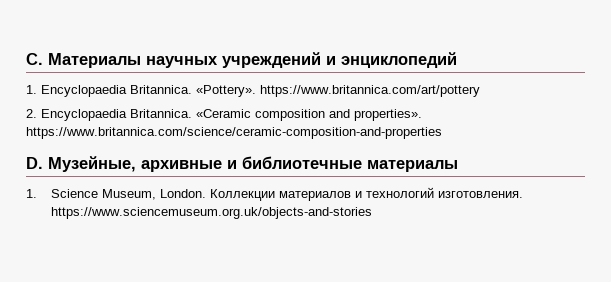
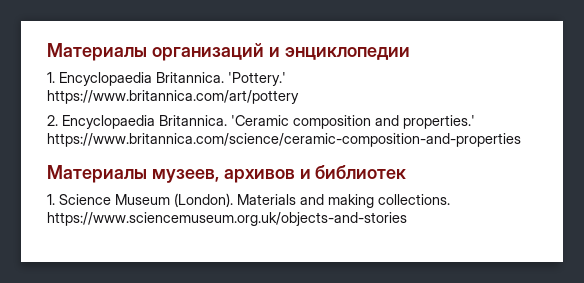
- C. Материалы научных учреждений и энциклопедий
+ Материалы организаций и энциклопедии
- «Pottery». https://www.britannica.com/art/pottery
+ 'Pottery.' https://www.britannica.com/art/pottery
- «Ceramic composition and properties». https://www.britannica.com/science/ceramic-composition-and-properties
+ 'Ceramic composition and properties.' https://www.britannica.com/science/ceramic-composition-and-properties
- D. Музейные, архивные и библиотечные материалы
- 1. Science Museum, London. Коллекции материалов и технологий изготовления. https://www.sciencemuseum.org.uk/objects-and-stories
+ Материалы музеев, архивов и библиотек
+ 1. Science Museum (London). Materials and making collections. https://www.sciencemuseum.org.uk/objects-and-stories

